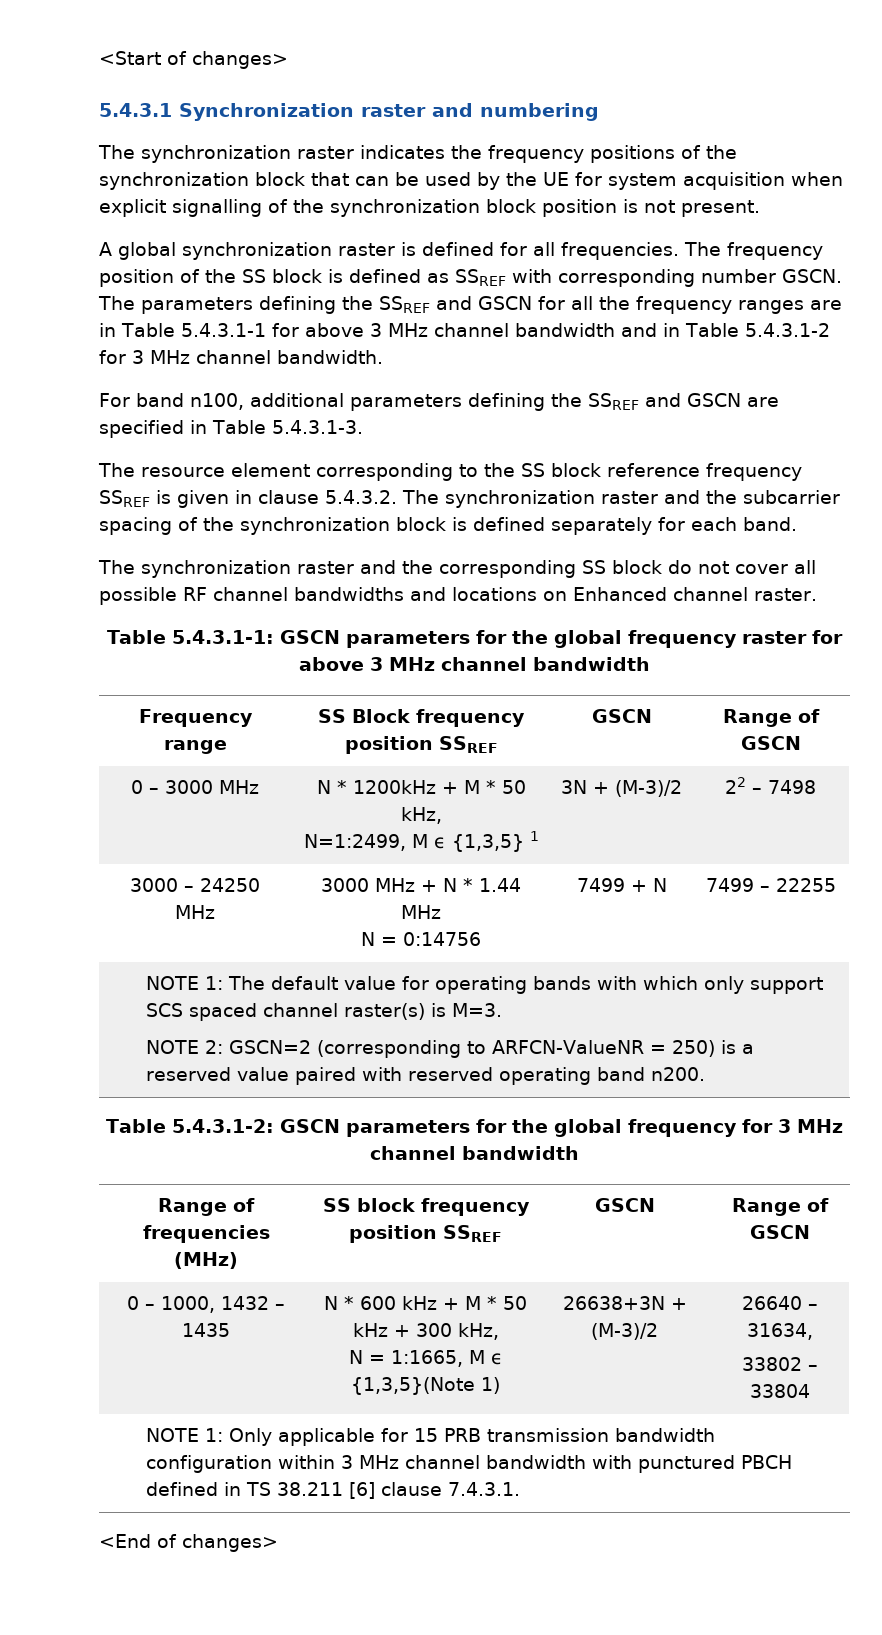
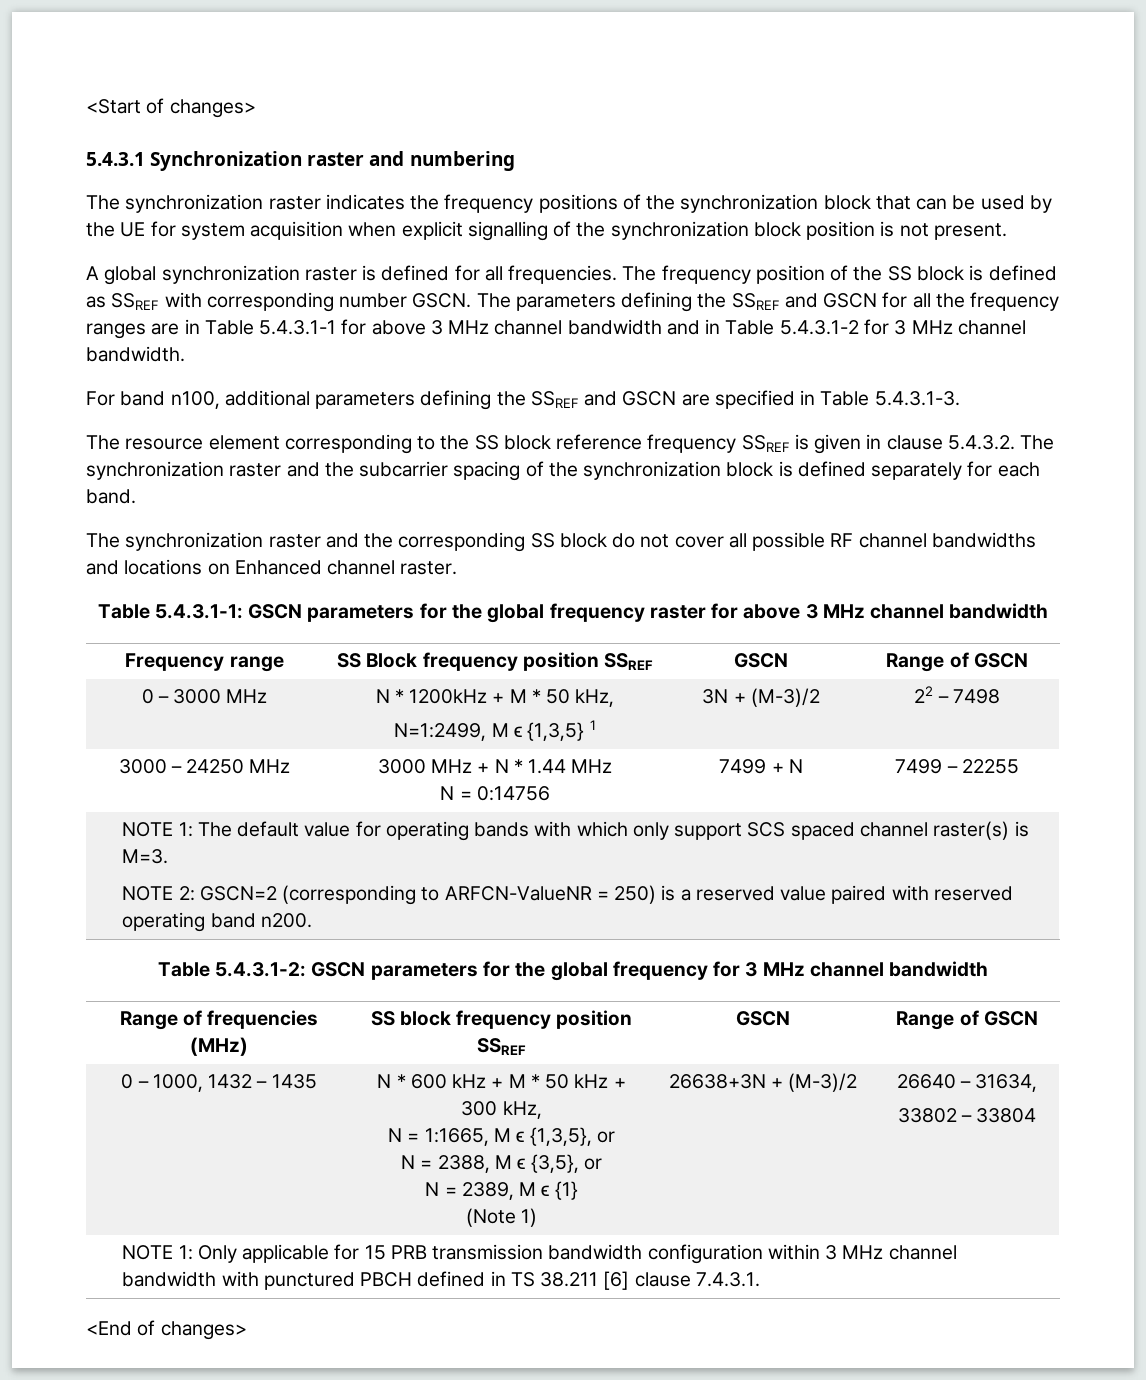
- N = 1:1665, M ϵ {1,3,5}(Note 1)
+ N = 1:1665, M ϵ {1,3,5}, or
+ N = 2388, M ϵ {3,5}, or
+ N = 2389, M ϵ {1}
+ (Note 1)

